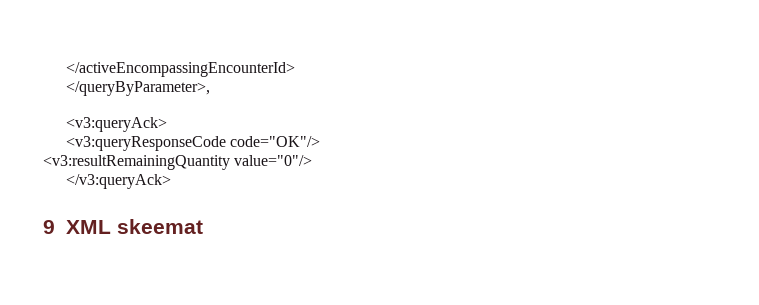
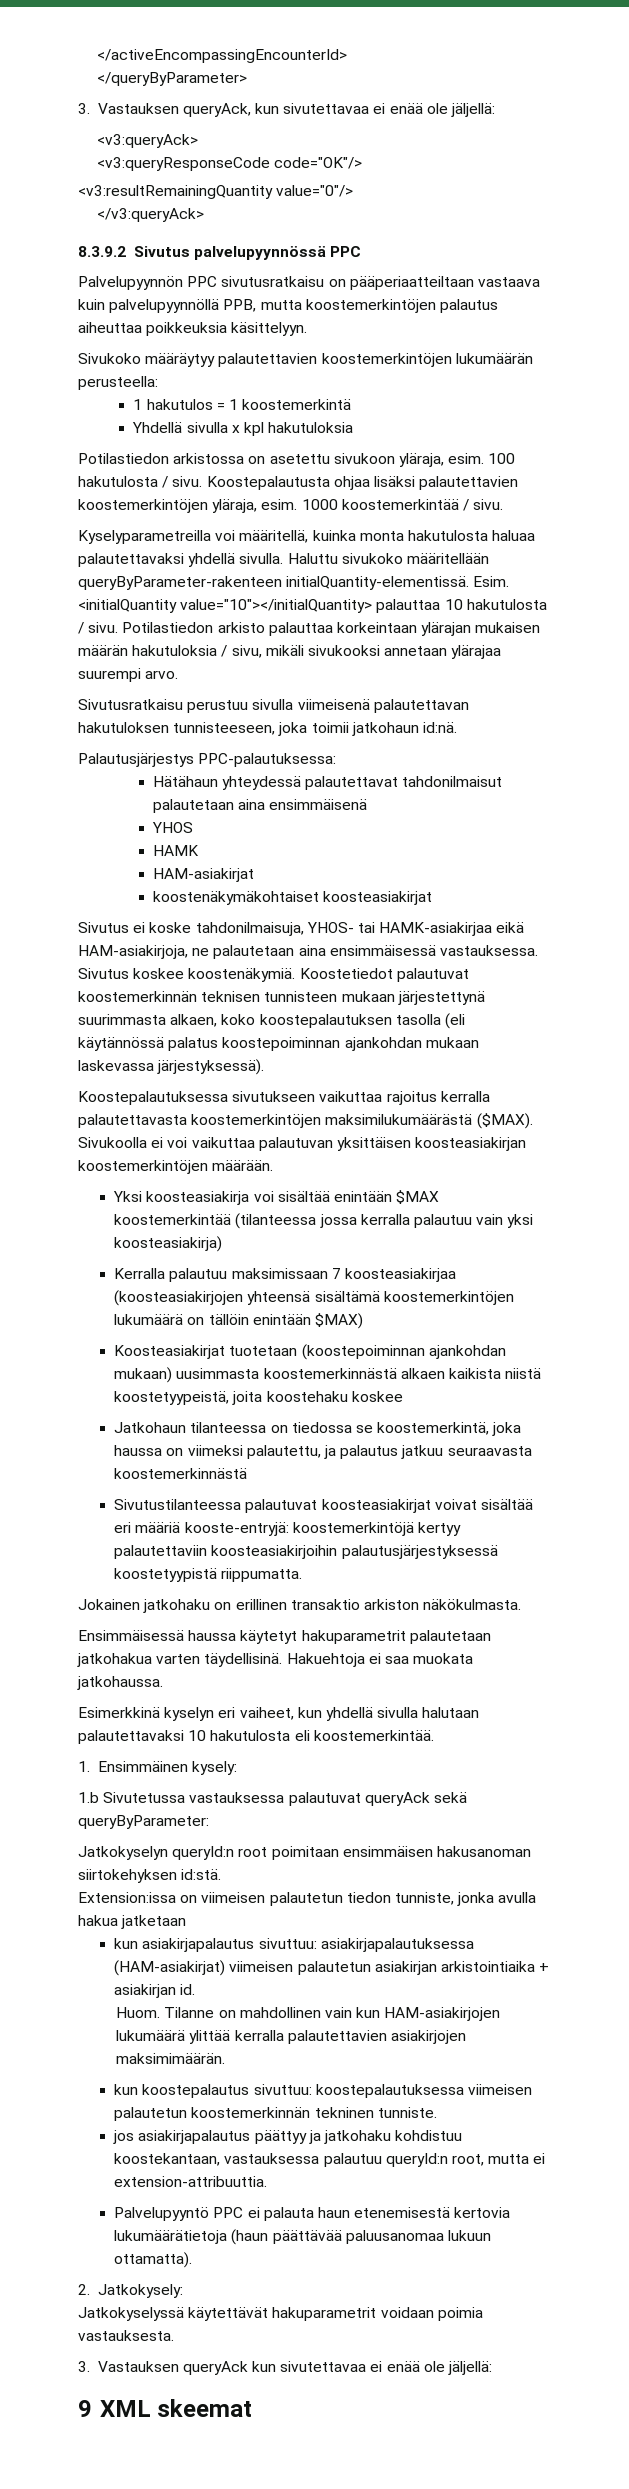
- </queryByParameter>,
+ </queryByParameter>
+ 3. Vastauksen queryAck, kun sivutettavaa ei enää ole jäljellä:
+ 8.3.9.2 Sivutus palvelupyynnössä PPC
+ Palvelupyynnön PPC sivutusratkaisu on pääperiaatteiltaan vastaava kuin palvelupyynnöllä PPB, mutta koostemerkintöjen palautus aiheuttaa poikkeuksia käsittelyyn.
+ Sivukoko määräytyy palautettavien koostemerkintöjen lukumäärän perusteella:
+ 1 hakutulos = 1 koostemerkintä
+ Yhdellä sivulla x kpl hakutuloksia
+ Potilastiedon arkistossa on asetettu sivukoon yläraja, esim. 100 hakutulosta / sivu. Koostepalautusta ohjaa lisäksi palautettavien koostemerkintöjen yläraja, esim. 1000 koostemerkintää / sivu.
+ Kyselyparametreilla voi määritellä, kuinka monta hakutulosta haluaa palautettavaksi yhdellä sivulla. Haluttu sivukoko määritellään queryByParameter-rakenteen initialQuantity-elementissä. Esim. <initialQuantity value="10"></initialQuantity> palauttaa 10 hakutulosta / sivu. Potilastiedon arkisto palauttaa korkeintaan ylärajan mukaisen määrän hakutuloksia / sivu, mikäli sivukooksi annetaan ylärajaa suurempi arvo.
+ Sivutusratkaisu perustuu sivulla viimeisenä palautettavan hakutuloksen tunnisteeseen, joka toimii jatkohaun id:nä.
+ Palautusjärjestys PPC-palautuksessa:
+ Hätähaun yhteydessä palautettavat tahdonilmaisut palautetaan aina ensimmäisenä
+ YHOS
+ HAMK
+ HAM-asiakirjat
+ koostenäkymäkohtaiset koosteasiakirjat
+ Sivutus ei koske tahdonilmaisuja, YHOS- tai HAMK-asiakirjaa eikä HAM-asiakirjoja, ne palautetaan aina ensimmäisessä vastauksessa. Sivutus koskee koostenäkymiä. Koostetiedot palautuvat koostemerkinnän teknisen tunnisteen mukaan järjestettynä suurimmasta alkaen, koko koostepalautuksen tasolla (eli käytännössä palatus koostepoiminnan ajankohdan mukaan laskevassa järjestyksessä).
+ Koostepalautuksessa sivutukseen vaikuttaa rajoitus kerralla palautettavasta koostemerkintöjen maksimilukumäärästä ($MAX). Sivukoolla ei voi vaikuttaa palautuvan yksittäisen koosteasiakirjan koostemerkintöjen määrään.
+ Yksi koosteasiakirja voi sisältää enintään $MAX koostemerkintää (tilanteessa jossa kerralla palautuu vain yksi koosteasiakirja)
+ Kerralla palautuu maksimissaan 7 koosteasiakirjaa (koosteasiakirjojen yhteensä sisältämä koostemerkintöjen lukumäärä on tällöin enintään $MAX)
+ Koosteasiakirjat tuotetaan (koostepoiminnan ajankohdan mukaan) uusimmasta koostemerkinnästä alkaen kaikista niistä koostetyypeistä, joita koostehaku koskee
+ Jatkohaun tilanteessa on tiedossa se koostemerkintä, joka haussa on viimeksi palautettu, ja palautus jatkuu seuraavasta koostemerkinnästä
+ Sivutustilanteessa palautuvat koosteasiakirjat voivat sisältää eri määriä kooste-entryjä: koostemerkintöjä kertyy palautettaviin koosteasiakirjoihin palautusjärjestyksessä koostetyypistä riippumatta.
+ Jokainen jatkohaku on erillinen transaktio arkiston näkökulmasta.
+ Ensimmäisessä haussa käytetyt hakuparametrit palautetaan jatkohakua varten täydellisinä. Hakuehtoja ei saa muokata jatkohaussa.
+ Esimerkkinä kyselyn eri vaiheet, kun yhdellä sivulla halutaan palautettavaksi 10 hakutulosta eli koostemerkintää.
+ 1. Ensimmäinen kysely:
+ 1.b Sivutetussa vastauksessa palautuvat queryAck sekä queryByParameter:
+ Jatkokyselyn queryId:n root poimitaan ensimmäisen hakusanoman siirtokehyksen id:stä.
+ Extension:issa on viimeisen palautetun tiedon tunniste, jonka avulla hakua jatketaan
+ kun asiakirjapalautus sivuttuu: asiakirjapalautuksessa (HAM-asiakirjat) viimeisen palautetun asiakirjan arkistointiaika + asiakirjan id.
+ Huom. Tilanne on mahdollinen vain kun HAM-asiakirjojen lukumäärä ylittää kerralla palautettavien asiakirjojen maksimimäärän.
+ kun koostepalautus sivuttuu: koostepalautuksessa viimeisen palautetun koostemerkinnän tekninen tunniste.
+ jos asiakirjapalautus päättyy ja jatkohaku kohdistuu koostekantaan, vastauksessa palautuu queryId:n root, mutta ei extension-attribuuttia.
+ Palvelupyyntö PPC ei palauta haun etenemisestä kertovia lukumäärätietoja (haun päättävää paluusanomaa lukuun ottamatta).
+ 2. Jatkokysely:
+ Jatkokyselyssä käytettävät hakuparametrit voidaan poimia vastauksesta.
+ 3. Vastauksen queryAck kun sivutettavaa ei enää ole jäljellä:

